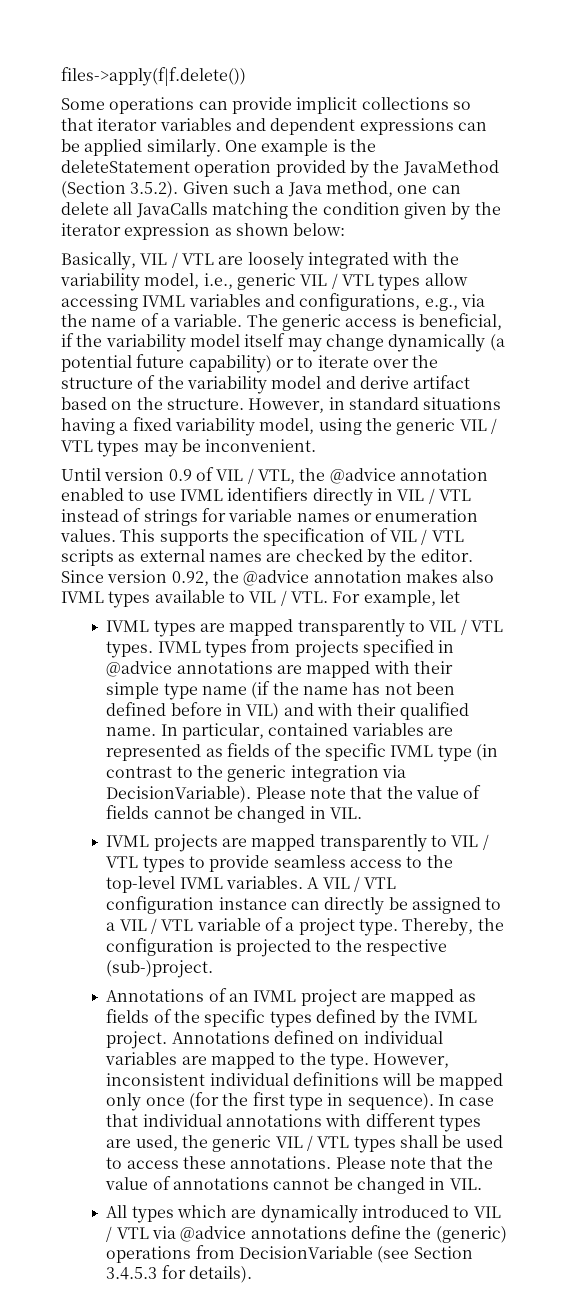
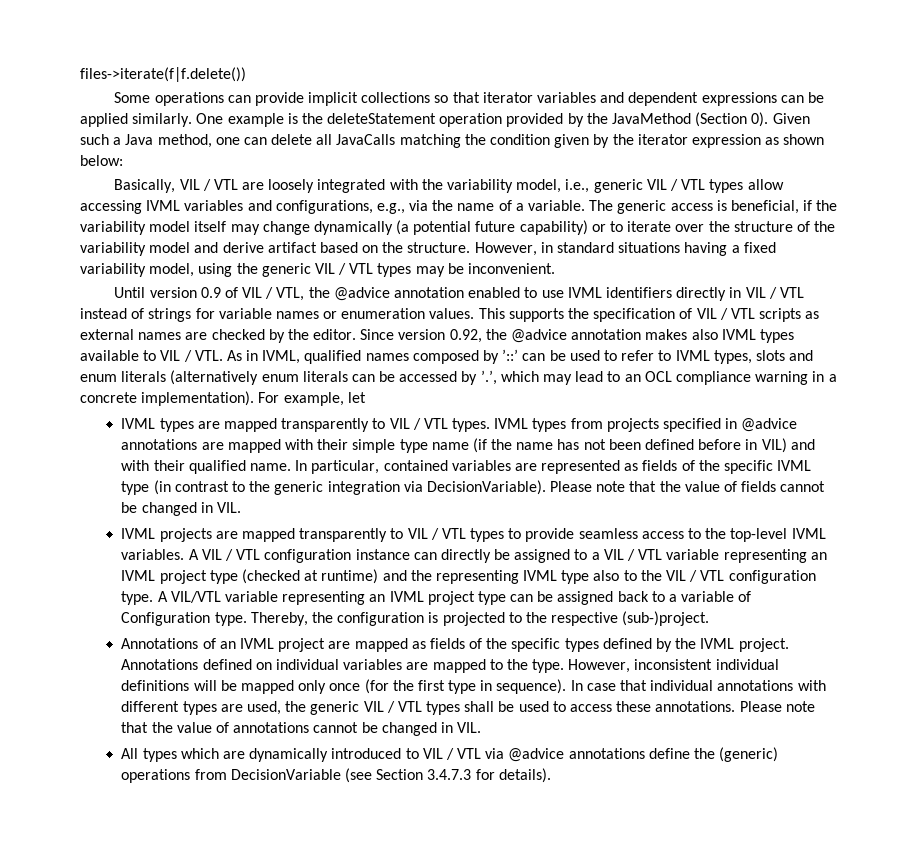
- files->apply(f|f.delete())
+ files->iterate(f|f.delete())
- One example is the deleteStatement operation provided by the JavaMethod (Section 3.5.2). Given such a Java method, one can delete all JavaCalls matching the condition given by the iterator expression as shown below:
+ One example is the deleteStatement operation provided by the JavaMethod (Section 0). Given such a Java method, one can delete all JavaCalls matching the condition given by the iterator expression as shown below:
- Since version 0.92, the @advice annotation makes also IVML types available to VIL / VTL. For example, let
+ Since version 0.92, the @advice annotation makes also IVML types available to VIL / VTL. As in IVML, qualified names composed by ’::’ can be used to refer to IVML types, slots and enum literals (alternatively enum literals can be accessed by ’.’, which may lead to an OCL compliance warning in a concrete implementation). For example, let
- A VIL / VTL configuration instance can directly be assigned to a VIL / VTL variable of a project type.
+ A VIL / VTL configuration instance can directly be assigned to a VIL / VTL variable representing an IVML project type (checked at runtime) and the representing IVML type also to the VIL / VTL configuration type. A VIL/VTL variable representing an IVML project type can be assigned back to a variable of Configuration type.
- All types which are dynamically introduced to VIL / VTL via @advice annotations define the (generic) operations from DecisionVariable (see Section 3.4.5.3 for details).
+ All types which are dynamically introduced to VIL / VTL via @advice annotations define the (generic) operations from DecisionVariable (see Section 3.4.7.3 for details).

